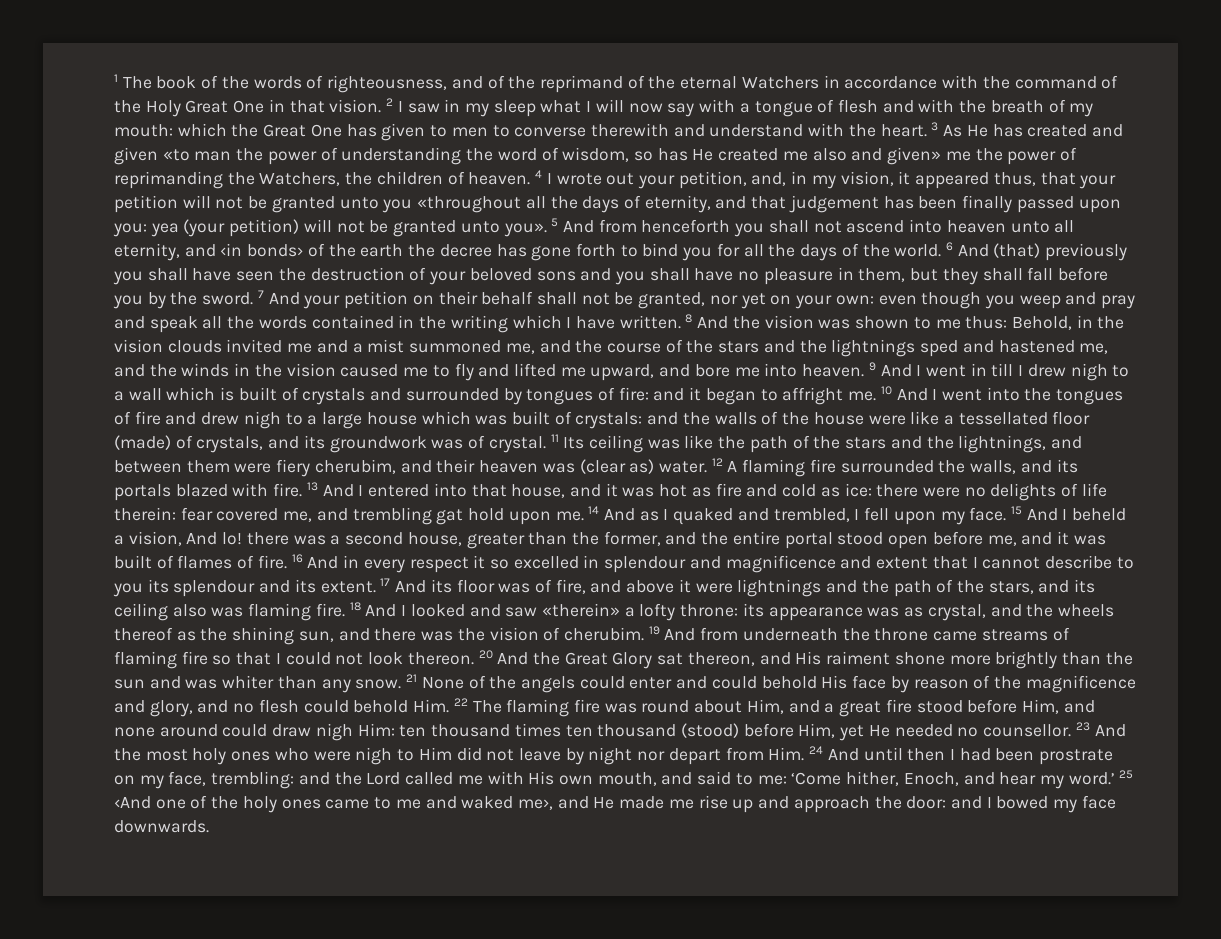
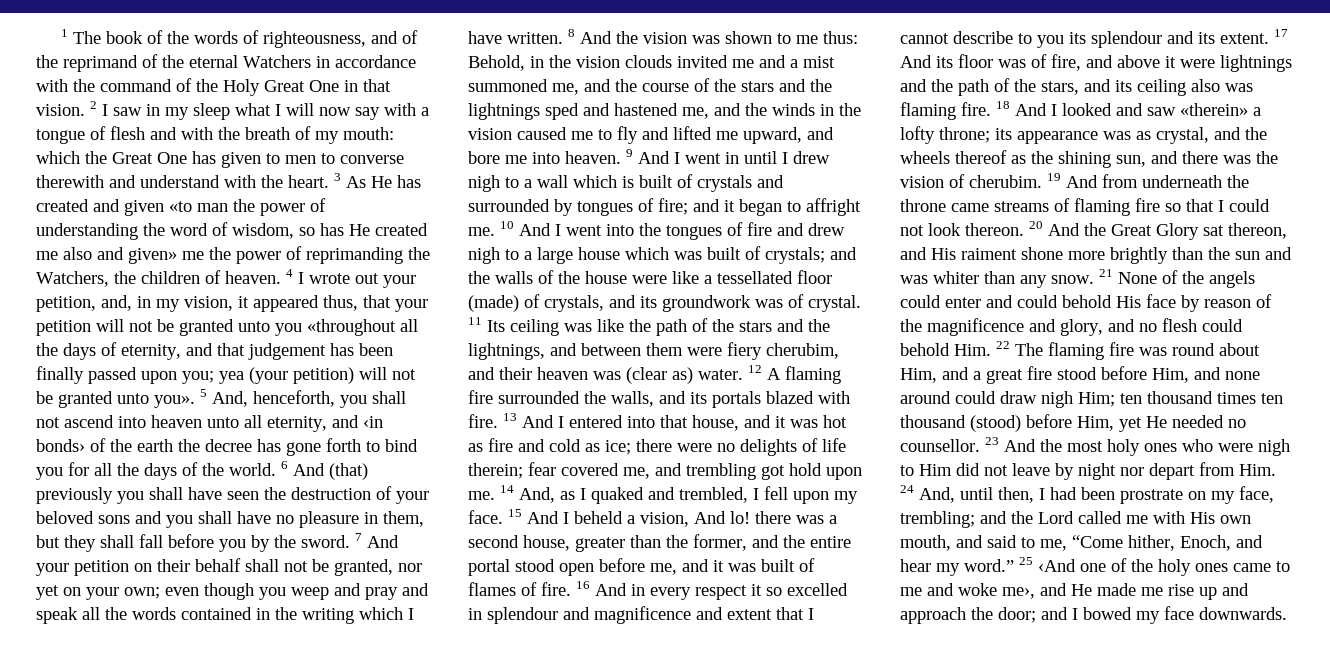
- 4 I wrote out your petition, and, in my vision, it appeared thus, that your petition will not be granted unto you «throughout all the days of eternity, and that judgement has been finally passed upon you: yea (your petition) will not be granted unto you».
+ 4 I wrote out your petition, and, in my vision, it appeared thus, that your petition will not be granted unto you «throughout all the days of eternity, and that judgement has been finally passed upon you; yea (your petition) will not be granted unto you».
- 5 And from henceforth you shall not ascend into heaven unto all eternity, and ‹in bonds› of the earth the decree has gone forth to bind you for all the days of the world.
+ 5 And, henceforth, you shall not ascend into heaven unto all eternity, and ‹in bonds› of the earth the decree has gone forth to bind you for all the days of the world.
- 7 And your petition on their behalf shall not be granted, nor yet on your own: even though you weep and pray and speak all the words contained in the writing which I have written.
+ 7 And your petition on their behalf shall not be granted, nor yet on your own; even though you weep and pray and speak all the words contained in the writing which I have written.
- 9 And I went in till I drew nigh to a wall which is built of crystals and surrounded by tongues of fire: and it began to affright me.
+ 9 And I went in until I drew nigh to a wall which is built of crystals and surrounded by tongues of fire; and it began to affright me.
- 10 And I went into the tongues of fire and drew nigh to a large house which was built of crystals: and the walls of the house were like a tessellated floor (made) of crystals, and its groundwork was of crystal.
+ 10 And I went into the tongues of fire and drew nigh to a large house which was built of crystals; and the walls of the house were like a tessellated floor (made) of crystals, and its groundwork was of crystal.
- 13 And I entered into that house, and it was hot as fire and cold as ice: there were no delights of life therein: fear covered me, and trembling gat hold upon me.
+ 13 And I entered into that house, and it was hot as fire and cold as ice; there were no delights of life therein; fear covered me, and trembling got hold upon me.
- 14 And as I quaked and trembled, I fell upon my face.
+ 14 And, as I quaked and trembled, I fell upon my face.
- 18 And I looked and saw «therein» a lofty throne: its appearance was as crystal, and the wheels thereof as the shining sun, and there was the vision of cherubim.
+ 18 And I looked and saw «therein» a lofty throne; its appearance was as crystal, and the wheels thereof as the shining sun, and there was the vision of cherubim.
- 21 None of the angels could enter and could behold His face by reason of the magnificence and glory, and no flesh could behold Him. 22 The flaming fire was round about Him, and a great fire stood before Him, and none around could draw nigh Him: ten thousand times ten thousand (stood) before Him, yet He needed no counsellor.
+ 21 None of the angels could enter and could behold His face by reason of the magnificence and glory, and no flesh could behold Him. 22 The flaming fire was round about Him, and a great fire stood before Him, and none around could draw nigh Him; ten thousand times ten thousand (stood) before Him, yet He needed no counsellor.
- 23 And the most holy ones who were nigh to Him did not leave by night nor depart from Him. 24 And until then I had been prostrate on my face, trembling: and the Lord called me with His own mouth, and said to me: ‘Come hither, Enoch, and hear my word.’
+ 23 And the most holy ones who were nigh to Him did not leave by night nor depart from Him. 24 And, until then, I had been prostrate on my face, trembling; and the Lord called me with His own mouth, and said to me, “Come hither, Enoch, and hear my word.”
- 25 ‹And one of the holy ones came to me and waked me›, and He made me rise up and approach the door: and I bowed my face downwards.
+ 25 ‹And one of the holy ones came to me and woke me›, and He made me rise up and approach the door; and I bowed my face downwards.

